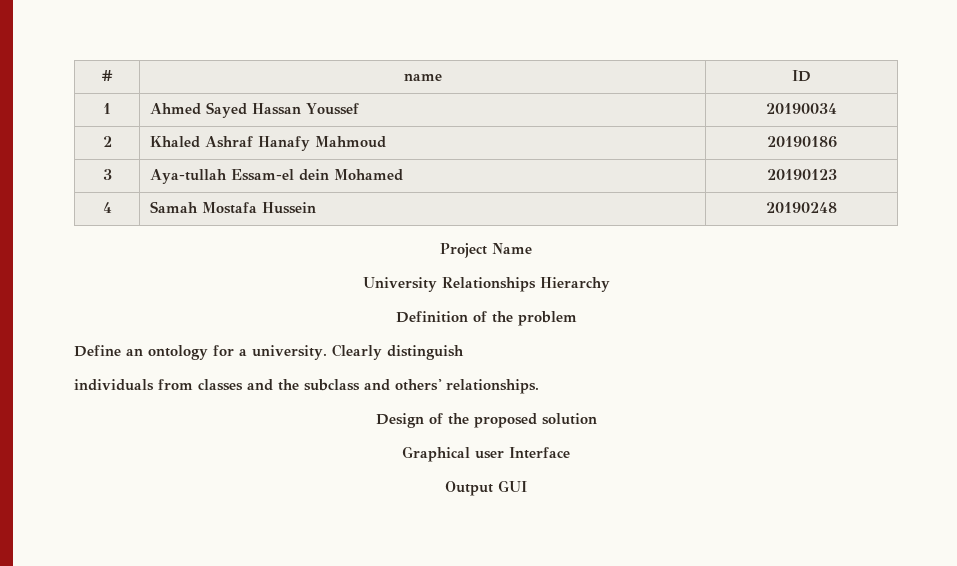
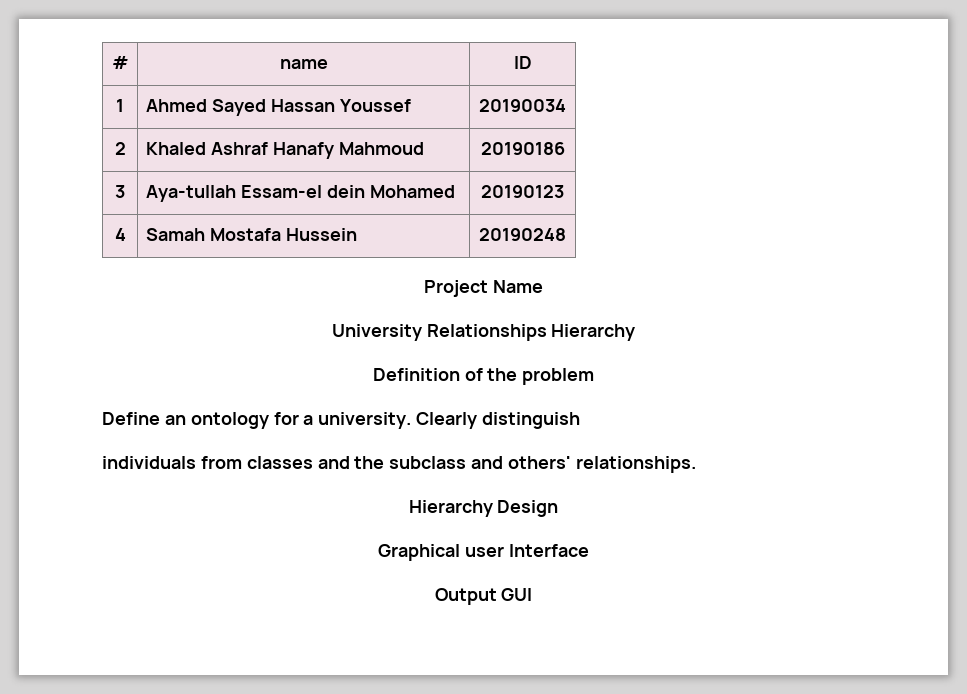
- Design of the proposed solution
+ Hierarchy Design

